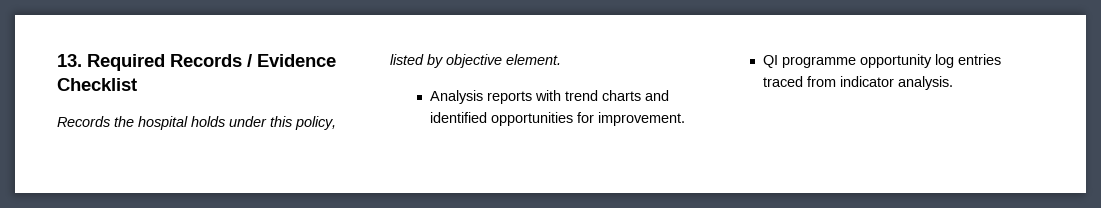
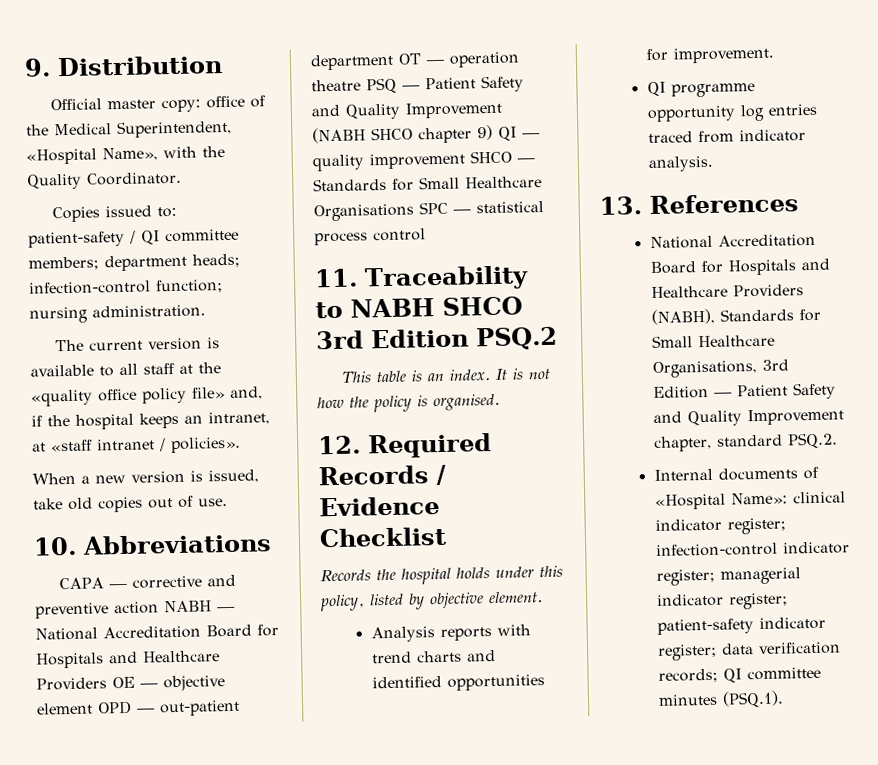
- 13. Required Records / Evidence Checklist
+ 9. Distribution
+ Official master copy: office of the Medical Superintendent, «Hospital Name», with the Quality Coordinator.
+ Copies issued to: patient-safety / QI committee members; department heads; infection-control function; nursing administration.
+ The current version is available to all staff at the «quality office policy file» and, if the hospital keeps an intranet, at «staff intranet / policies».
+ When a new version is issued, take old copies out of use.
+ 10. Abbreviations
+ CAPA — corrective and preventive action NABH — National Accreditation Board for Hospitals and Healthcare Providers OE — objective element OPD — out-patient department OT — operation theatre PSQ — Patient Safety and Quality Improvement (NABH SHCO chapter 9) QI — quality improvement SHCO — Standards for Small Healthcare Organisations SPC — statistical process control
+ 11. Traceability to NABH SHCO 3rd Edition PSQ.2
+ This table is an index. It is not how the policy is organised.
+ 12. Required Records / Evidence Checklist
+ 13. References
+ National Accreditation Board for Hospitals and Healthcare Providers (NABH), Standards for Small Healthcare Organisations, 3rd Edition — Patient Safety and Quality Improvement chapter, standard PSQ.2.
+ Internal documents of «Hospital Name»: clinical indicator register; infection-control indicator register; managerial indicator register; patient-safety indicator register; data verification records; QI committee minutes (PSQ.1).

